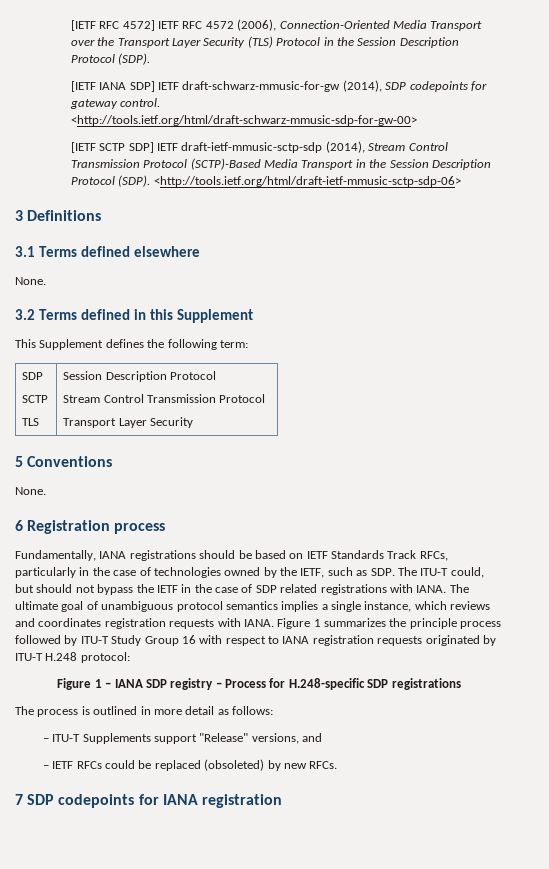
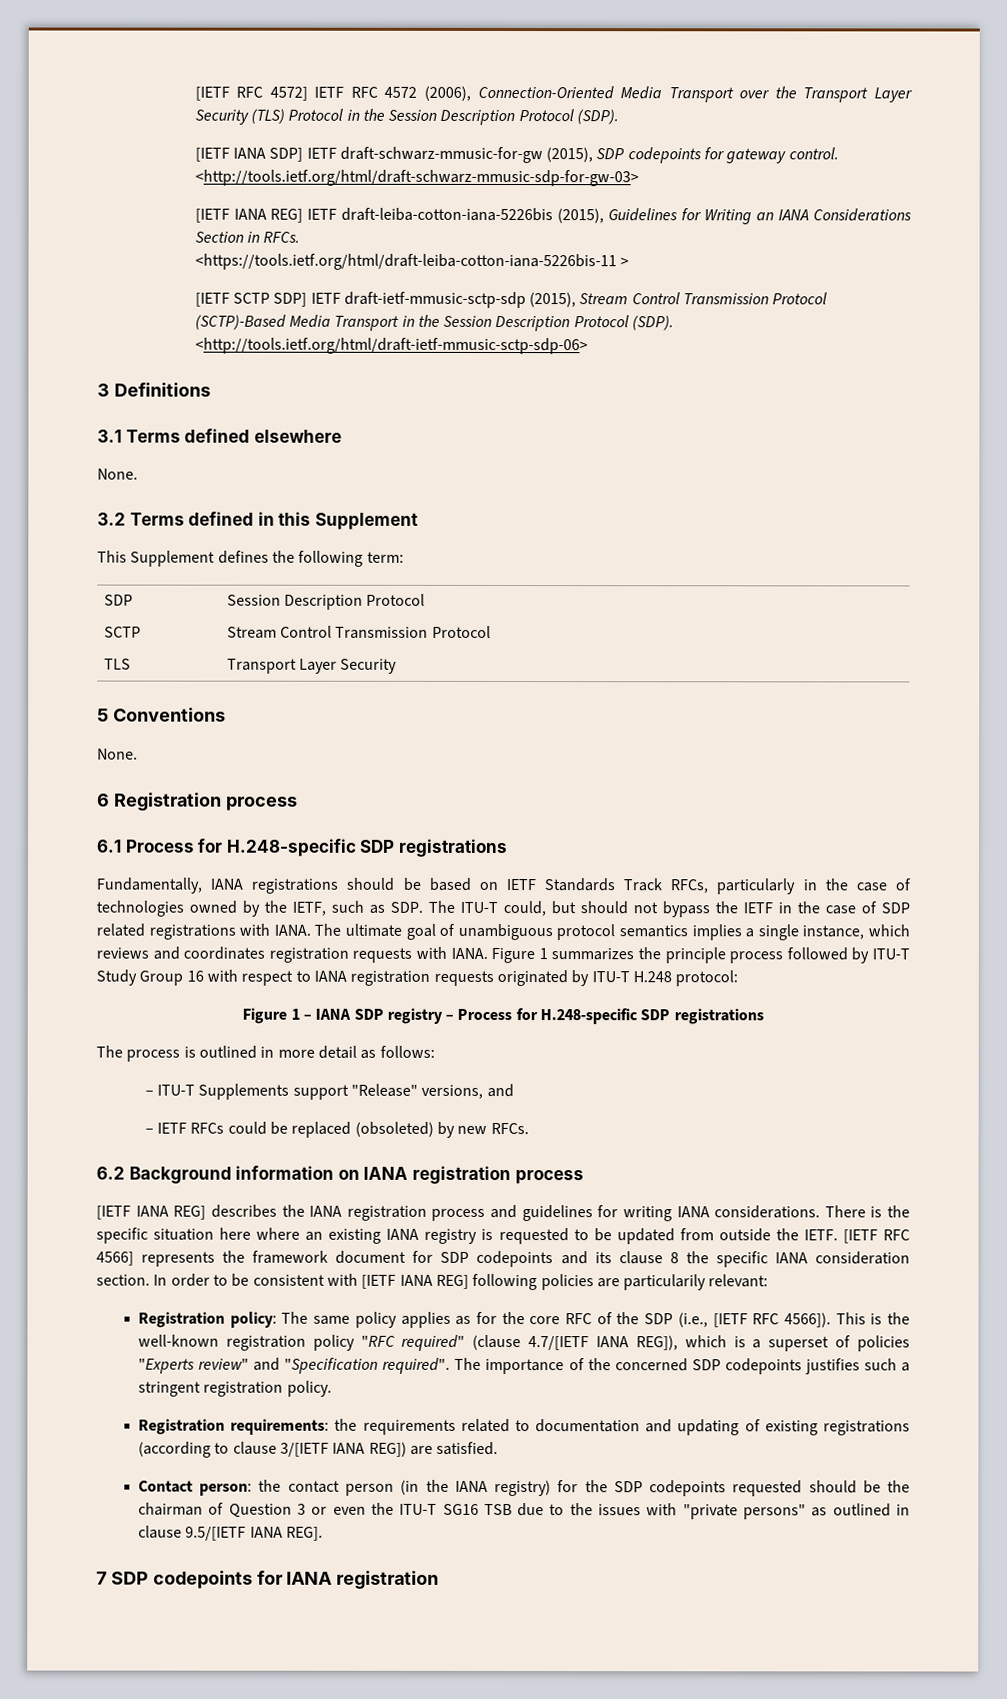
- [IETF IANA SDP] IETF draft-schwarz-mmusic-for-gw (2014), SDP codepoints for gateway control.
+ [IETF IANA SDP] IETF draft-schwarz-mmusic-for-gw (2015), SDP codepoints for gateway control.
- <http://tools.ietf.org/html/draft-schwarz-mmusic-sdp-for-gw-00>
+ <http://tools.ietf.org/html/draft-schwarz-mmusic-sdp-for-gw-03>
+ [IETF IANA REG] IETF draft-leiba-cotton-iana-5226bis (2015), Guidelines for Writing an IANA Considerations Section in RFCs.
+ <https://tools.ietf.org/html/draft-leiba-cotton-iana-5226bis-11 >
- [IETF SCTP SDP] IETF draft-ietf-mmusic-sctp-sdp (2014), Stream Control Transmission Protocol (SCTP)-Based Media Transport in the Session Description Protocol (SDP).
+ [IETF SCTP SDP] IETF draft-ietf-mmusic-sctp-sdp (2015), Stream Control Transmission Protocol (SCTP)-Based Media Transport in the Session Description Protocol (SDP).
+ 6.1 Process for H.248-specific SDP registrations
+ 6.2 Background information on IANA registration process
+ [IETF IANA REG] describes the IANA registration process and guidelines for writing IANA considerations. There is the specific situation here where an existing IANA registry is requested to be updated from outside the IETF. [IETF RFC 4566] represents the framework document for SDP codepoints and its clause 8 the specific IANA consideration section. In order to be consistent with [IETF IANA REG] following policies are particularily relevant:
+ Registration policy: The same policy applies as for the core RFC of the SDP (i.e., [IETF RFC 4566]). This is the well-known registration policy "RFC required" (clause 4.7/[IETF IANA REG]), which is a superset of policies "Experts review" and "Specification required". The importance of the concerned SDP codepoints justifies such a stringent registration policy.
+ Registration requirements: the requirements related to documentation and updating of existing registrations (according to clause 3/[IETF IANA REG]) are satisfied.
+ Contact person: the contact person (in the IANA registry) for the SDP codepoints requested should be the chairman of Question 3 or even the ITU-T SG16 TSB due to the issues with "private persons" as outlined in clause 9.5/[IETF IANA REG].

